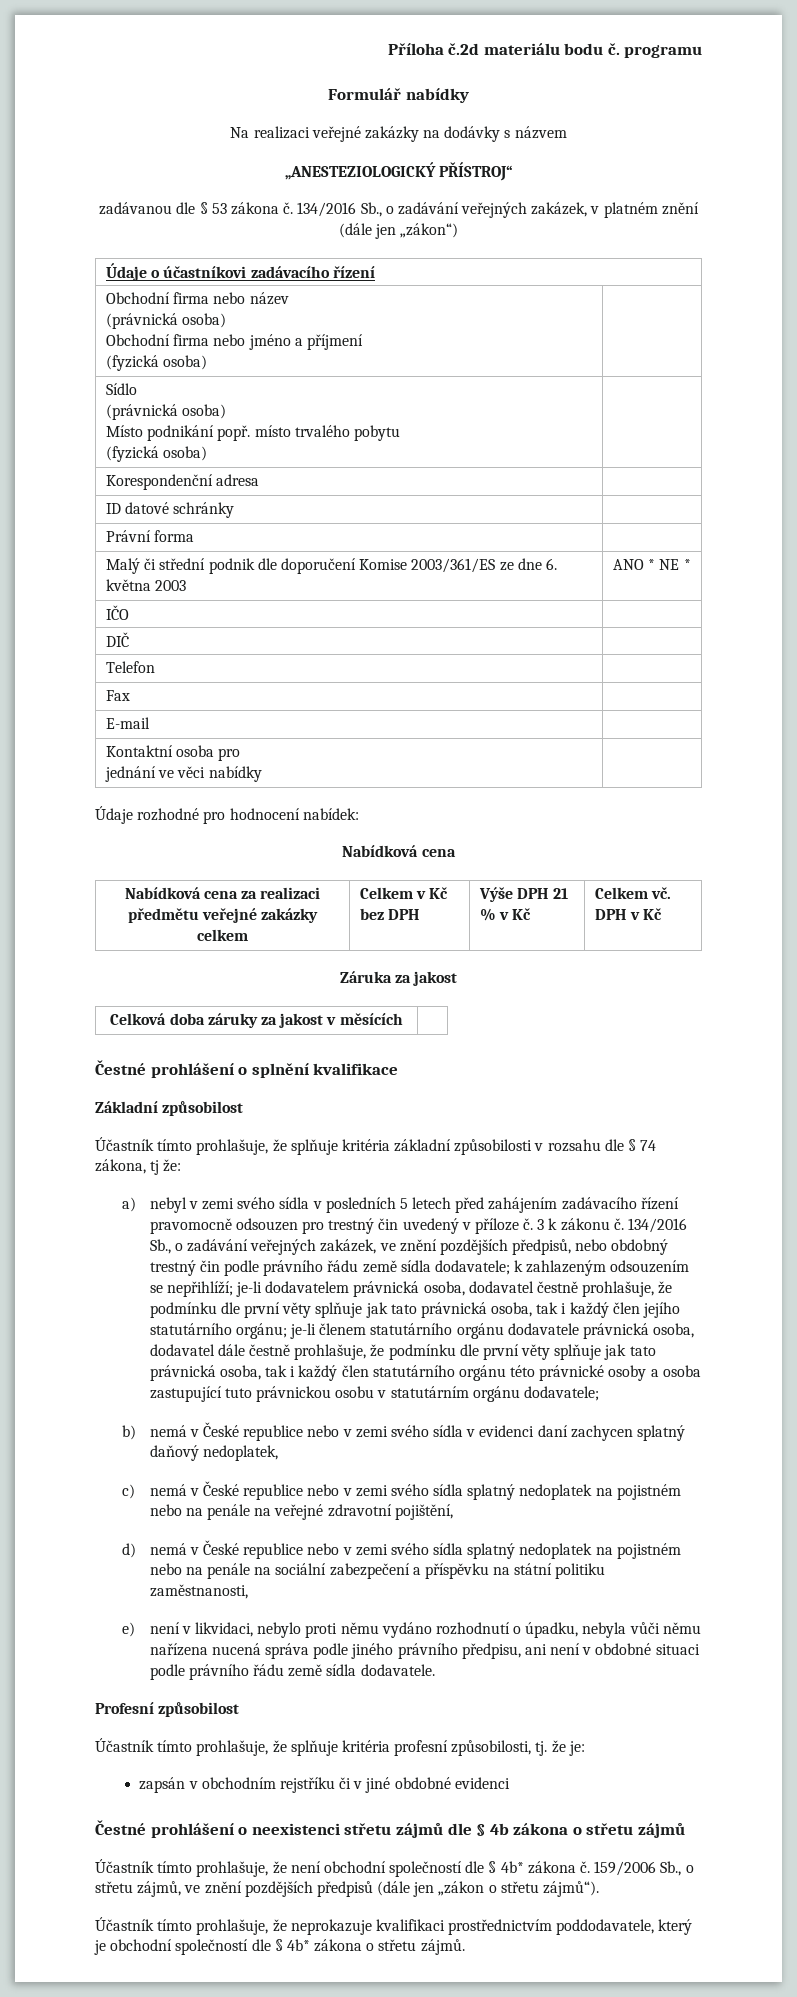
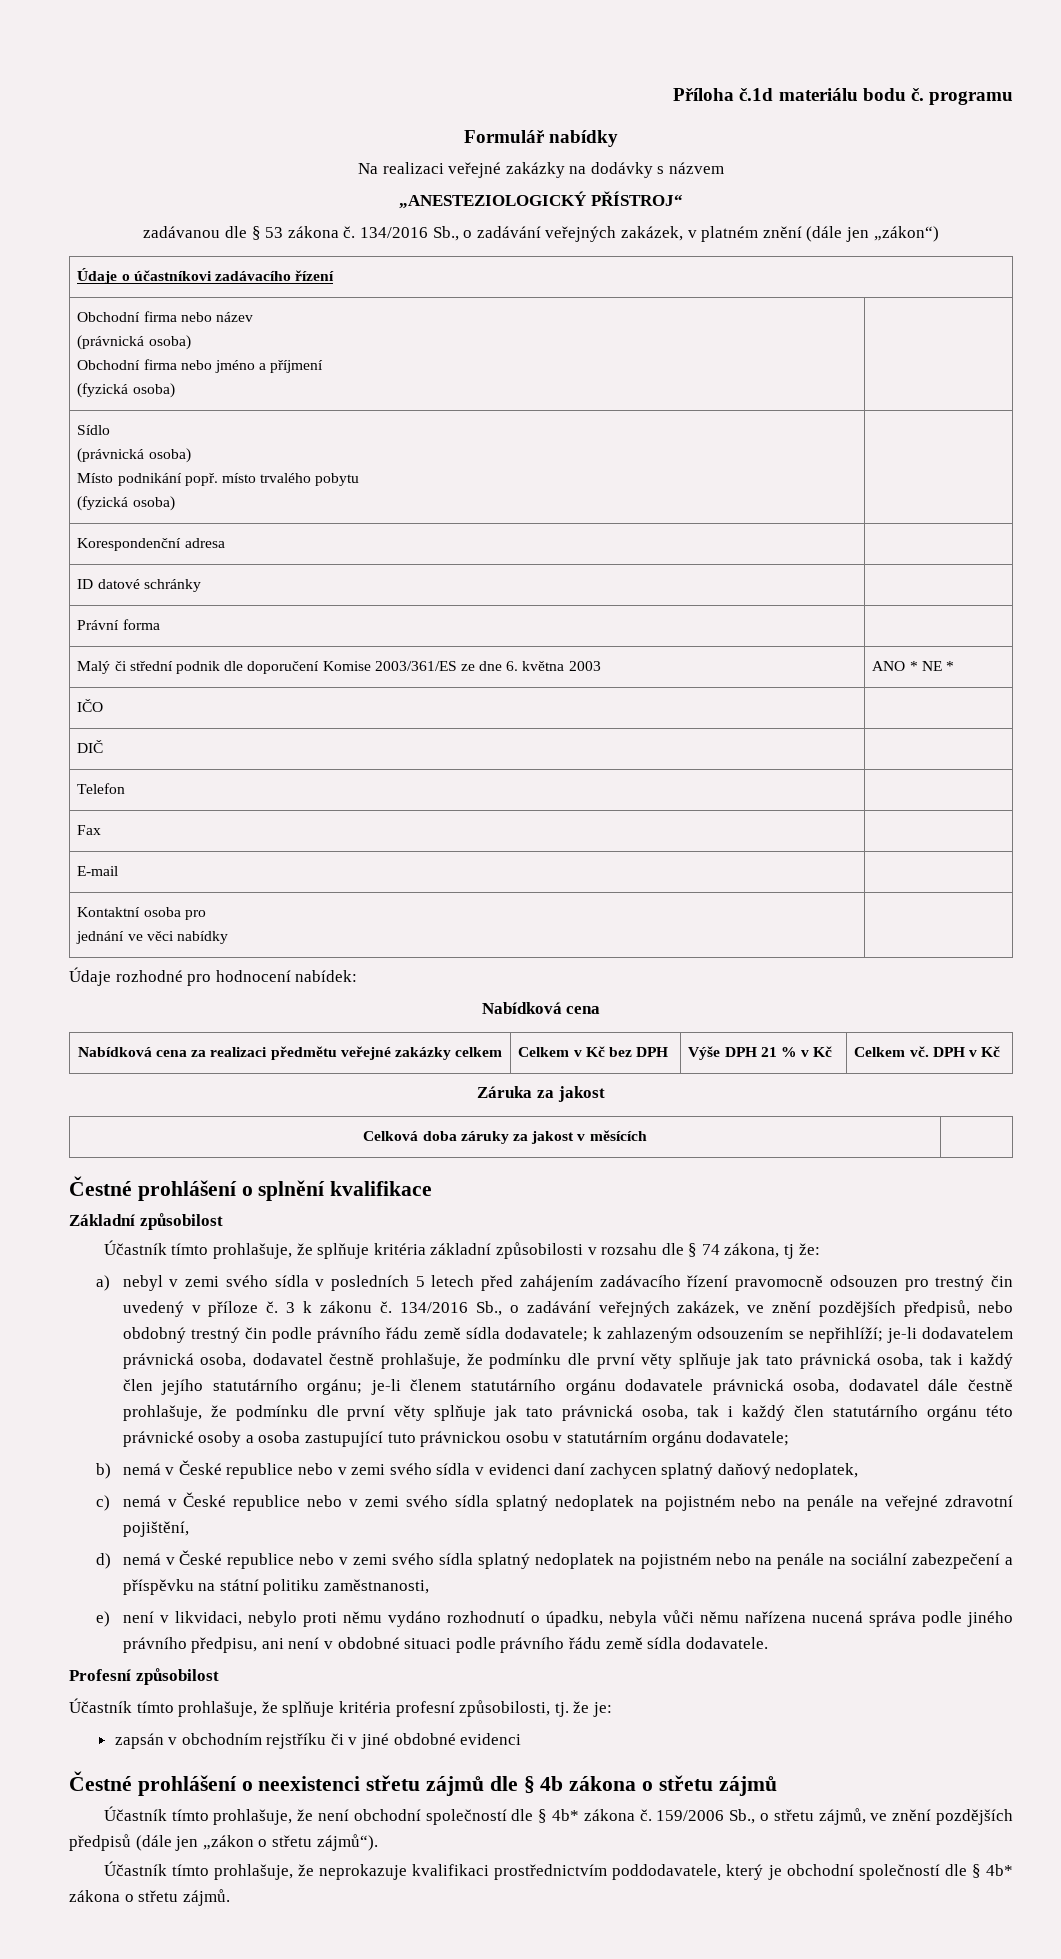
- Příloha č.2d materiálu bodu č. programu
+ Příloha č.1d materiálu bodu č. programu

